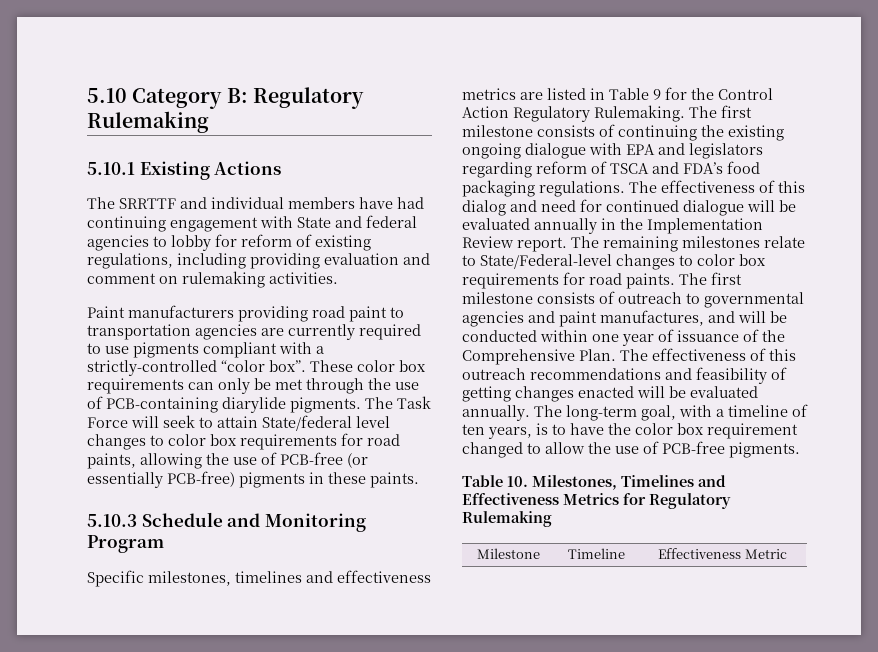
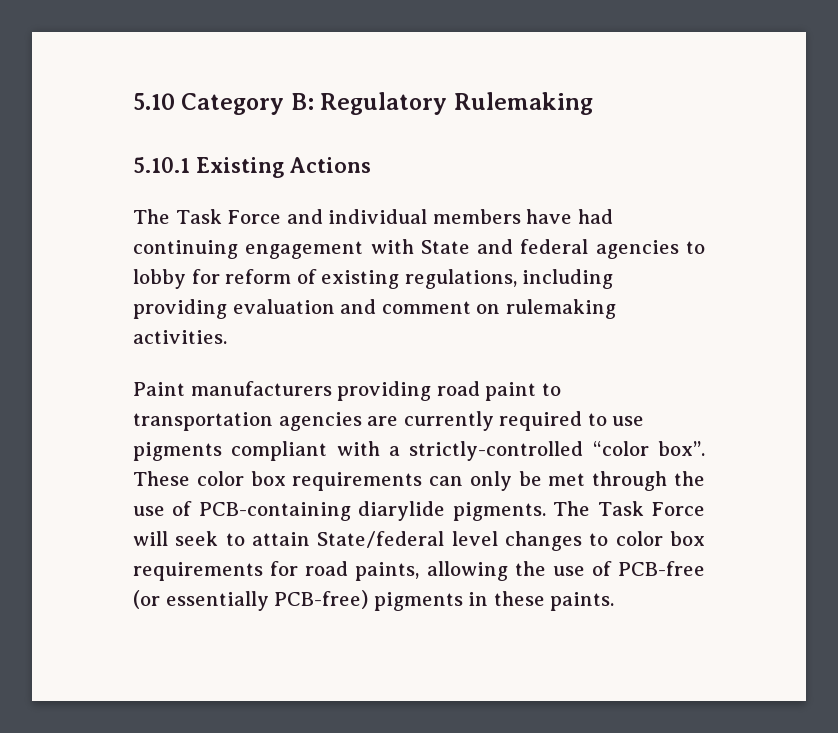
- The SRRTTF and individual members have had continuing engagement with State and federal agencies to lobby for reform of existing regulations, including providing evaluation and comment on rulemaking activities.
+ The Task Force and individual members have had continuing engagement with State and federal agencies to lobby for reform of existing regulations, including providing evaluation and comment on rulemaking activities.
- 5.10.3 Schedule and Monitoring Program
- Specific milestones, timelines and effectiveness metrics are listed in Table 9 for the Control Action Regulatory Rulemaking. The first milestone consists of continuing the existing ongoing dialogue with EPA and legislators regarding reform of TSCA and FDA’s food packaging regulations. The effectiveness of this dialog and need for continued dialogue will be evaluated annually in the Implementation Review report. The remaining milestones relate to State/Federal-level changes to color box requirements for road paints. The first milestone consists of outreach to governmental agencies and paint manufactures, and will be conducted within one year of issuance of the Comprehensive Plan. The effectiveness of this outreach recommendations and feasibility of getting changes enacted will be evaluated annually. The long-term goal, with a timeline of ten years, is to have the color box requirement changed to allow the use of PCB-free pigments.
- Table 10. Milestones, Timelines and Effectiveness Metrics for Regulatory Rulemaking
- Milestone | Timeline | Effectiveness Metric

